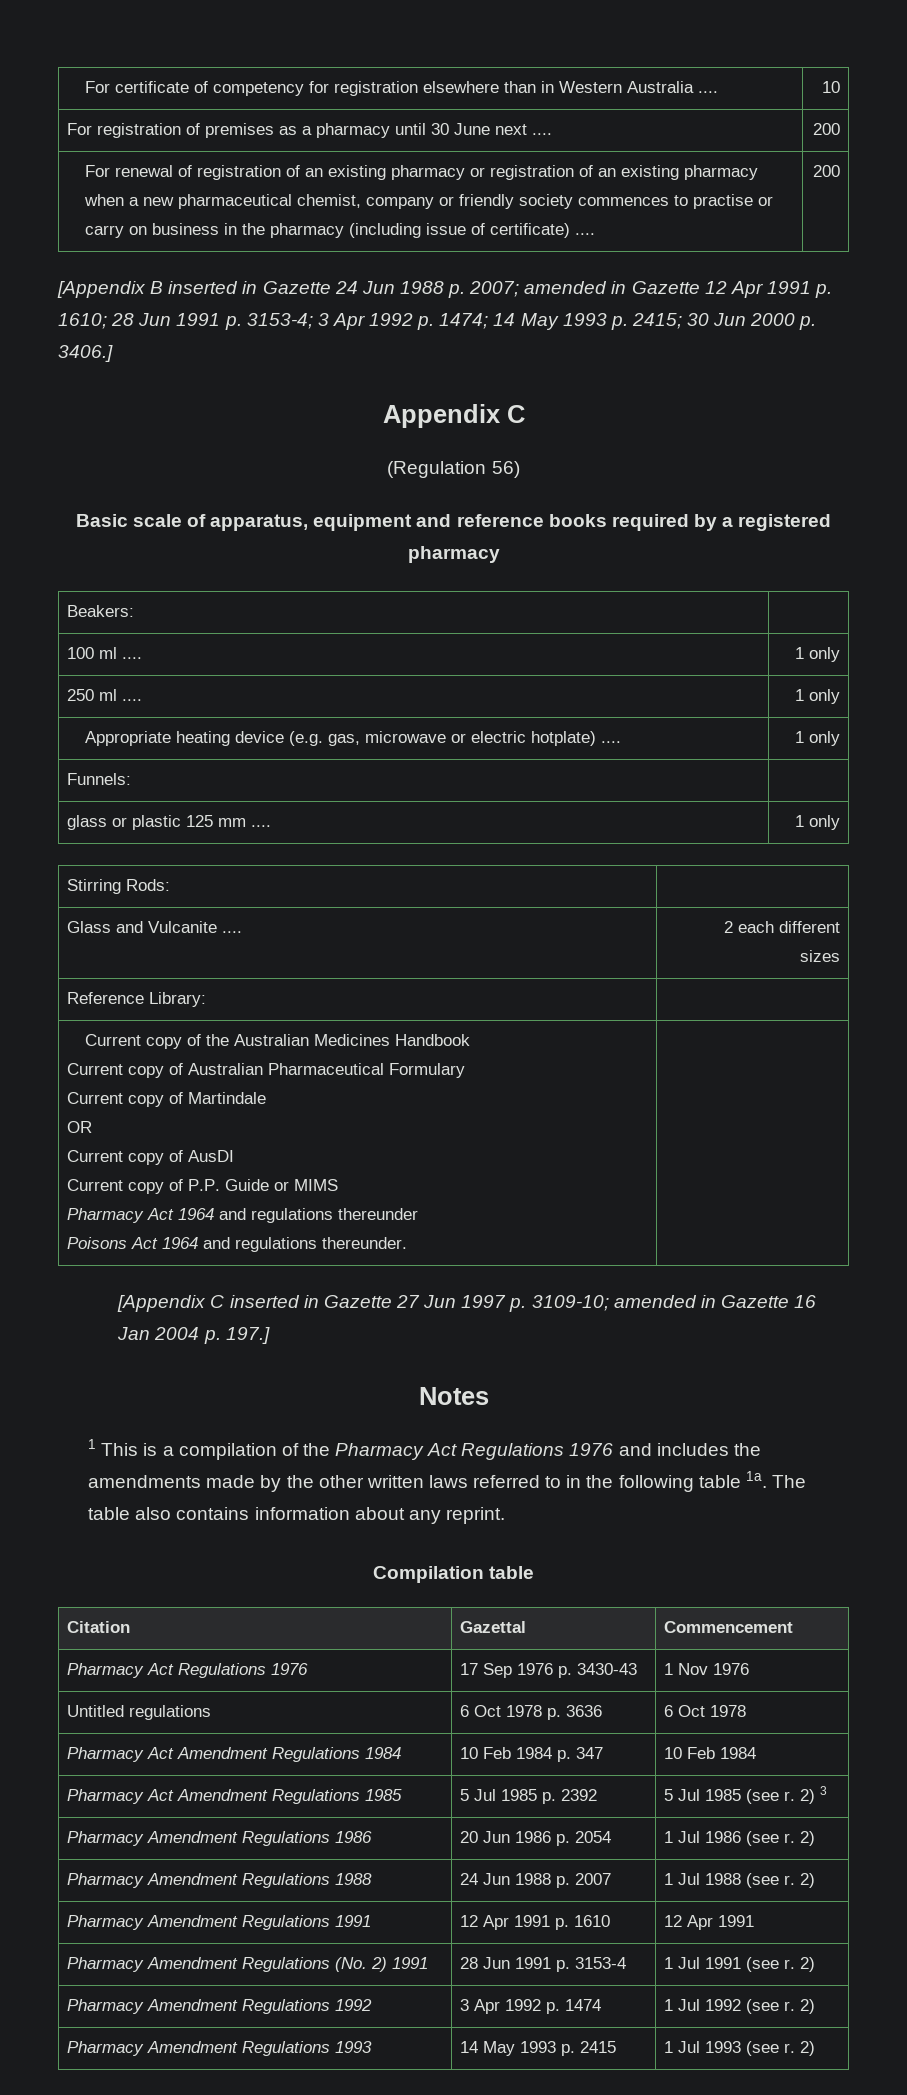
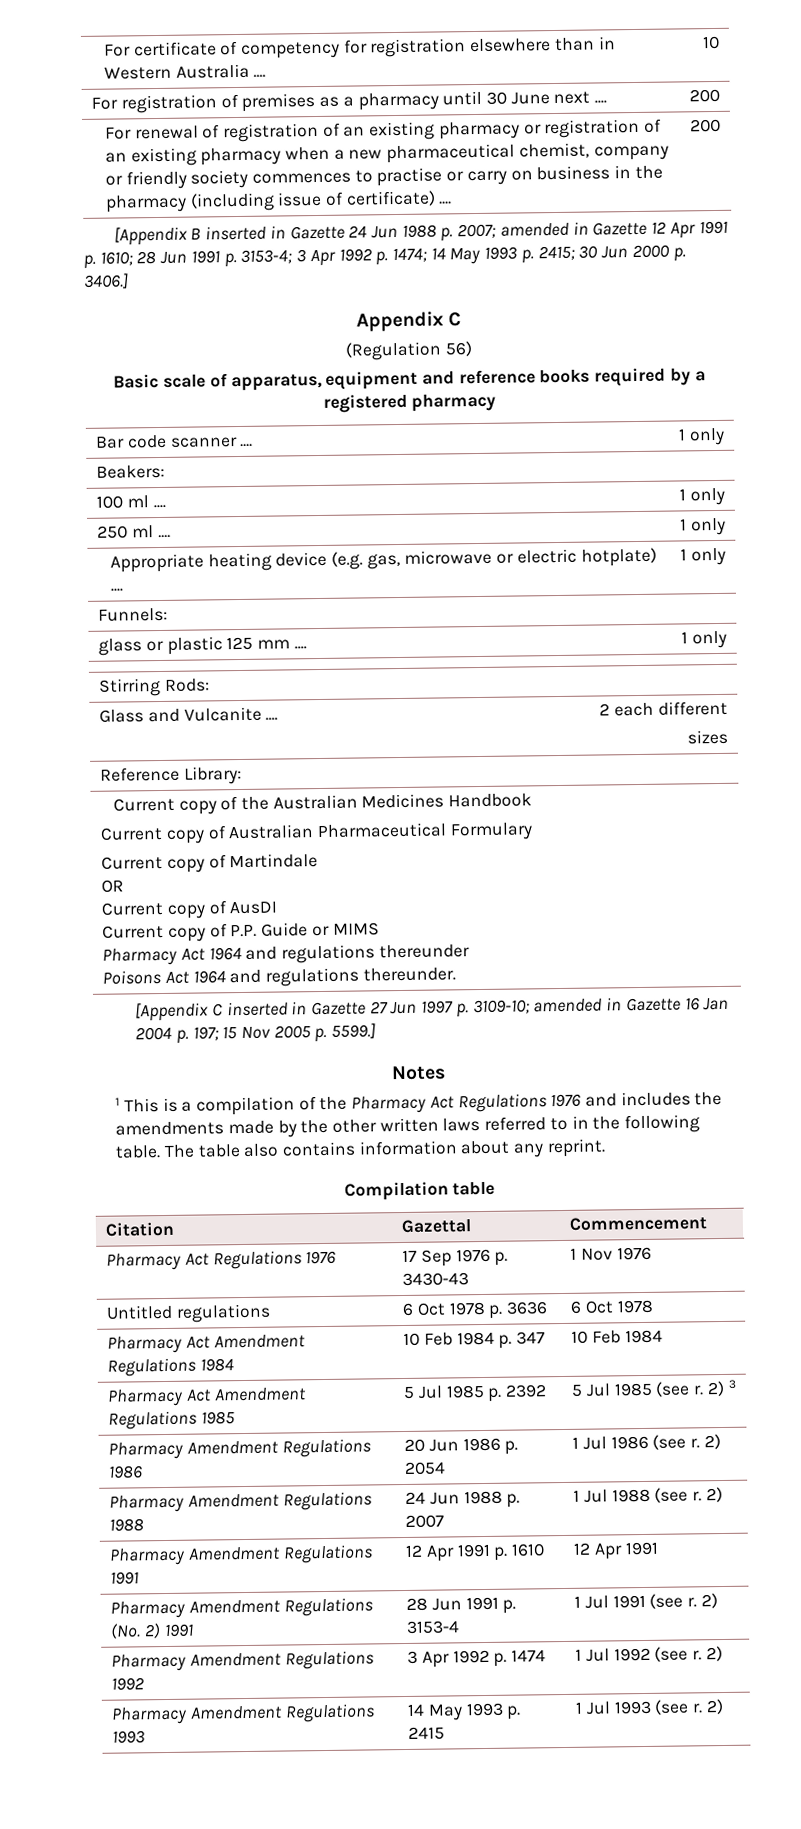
+ Bar code scanner .... | 1 only
- [Appendix C inserted in Gazette 27 Jun 1997 p. 3109-10; amended in Gazette 16 Jan 2004 p. 197.]
+ [Appendix C inserted in Gazette 27 Jun 1997 p. 3109-10; amended in Gazette 16 Jan 2004 p. 197; 15 Nov 2005 p. 5599.]
- 1 This is a compilation of the Pharmacy Act Regulations 1976 and includes the amendments made by the other written laws referred to in the following table 1a.
+ 1 This is a compilation of the Pharmacy Act Regulations 1976 and includes the amendments made by the other written laws referred to in the following table.

